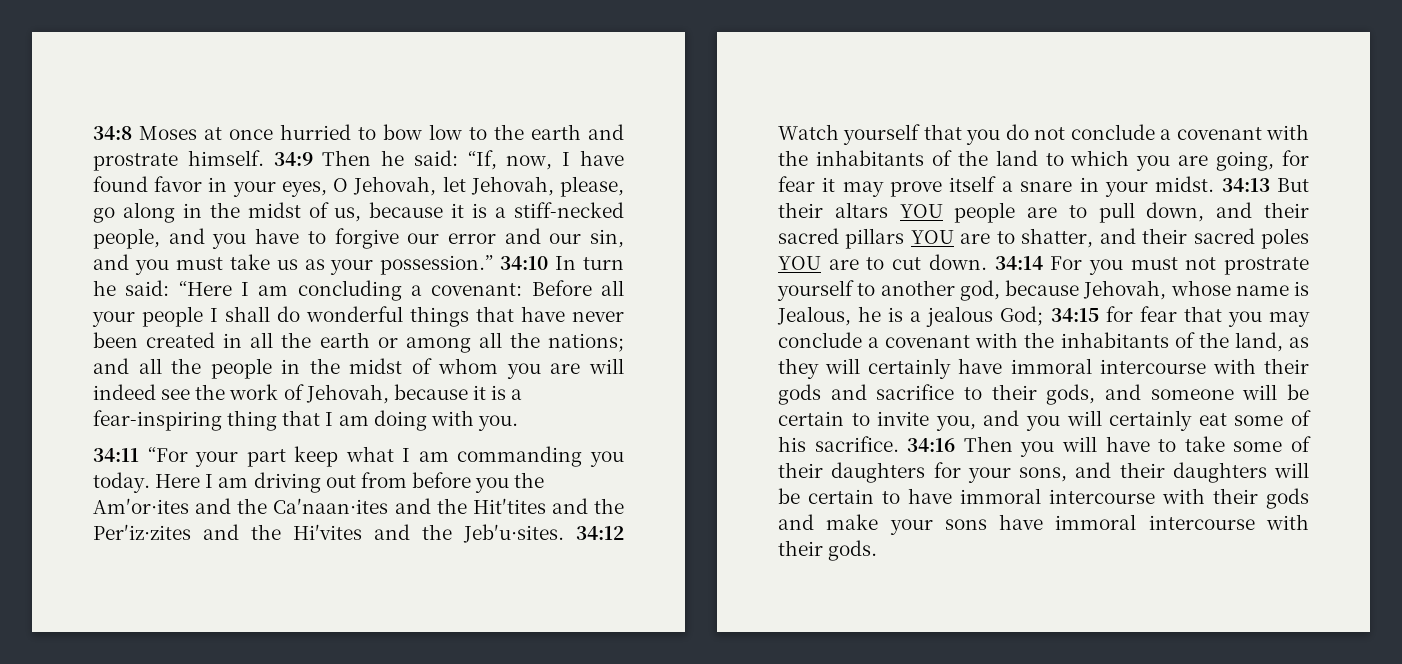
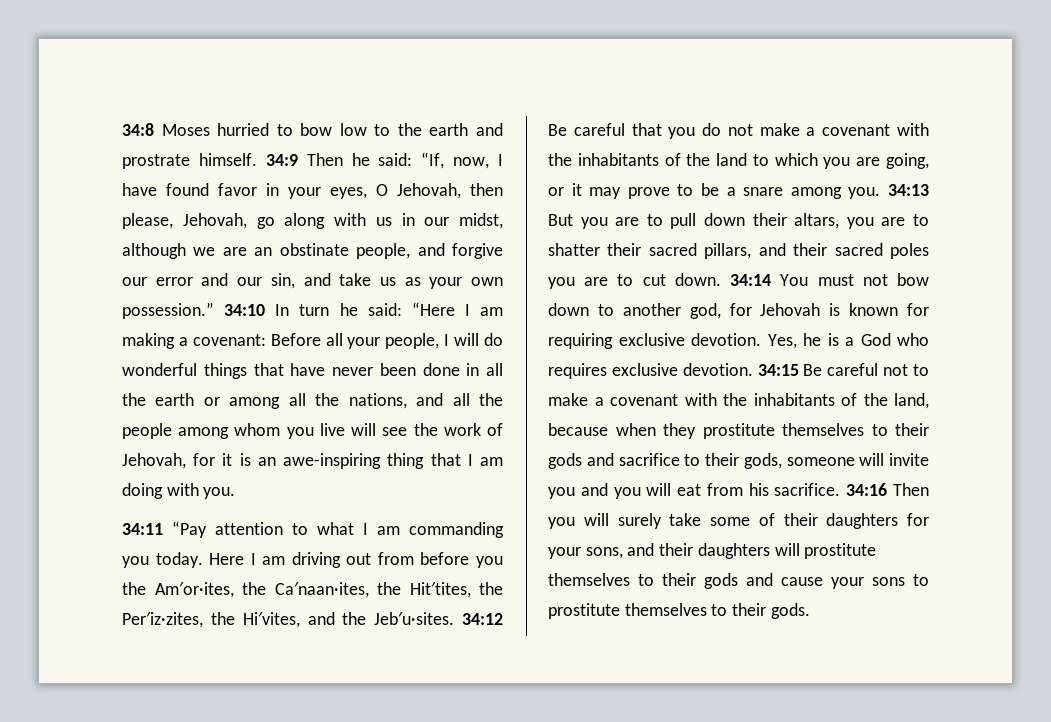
- 34:8 Moses at once hurried to bow low to the earth and prostrate himself.
+ 34:8 Moses hurried to bow low to the earth and prostrate himself.
- 34:9 Then he said: “If, now, I have found favor in your eyes, O Jehovah, let Jehovah, please, go along in the midst of us, because it is a stiff-necked people, and you have to forgive our error and our sin, and you must take us as your possession.”
+ 34:9 Then he said: “If, now, I have found favor in your eyes, O Jehovah, then please, Jehovah, go along with us in our midst, although we are an obstinate people, and forgive our error and our sin, and take us as your own possession.”
- 34:10 In turn he said: “Here I am concluding a covenant: Before all your people I shall do wonderful things that have never been created in all the earth or among all the nations; and all the people in the midst of whom you are will indeed see the work of Jehovah, because it is a fear-inspiring thing that I am doing with you.
+ 34:10 In turn he said: “Here I am making a covenant: Before all your people, I will do wonderful things that have never been done in all the earth or among all the nations, and all the people among whom you live will see the work of Jehovah, for it is an awe-inspiring thing that I am doing with you.
- 34:11 “For your part keep what I am commanding you today.
+ 34:11 “Pay attention to what I am commanding you today.
- Here I am driving out from before you the Am′or·ites and the Ca′naan·ites and the Hit′tites and the Per′iz·zites and the Hi′vites and the Jeb′u·sites.
+ Here I am driving out from before you the Am′or·ites, the Ca′naan·ites, the Hit′tites, the Per′iz·zites, the Hi′vites, and the Jeb′u·sites.
- 34:12 Watch yourself that you do not conclude a covenant with the inhabitants of the land to which you are going, for fear it may prove itself a snare in your midst. 34:13 But their altars YOU people are to pull down, and their sacred pillars YOU are to shatter, and their sacred poles YOU are to cut down.
+ 34:12 Be careful that you do not make a covenant with the inhabitants of the land to which you are going, or it may prove to be a snare among you. 34:13 But you are to pull down their altars, you are to shatter their sacred pillars, and their sacred poles you are to cut down.
- 34:14 For you must not prostrate yourself to another god, because Jehovah, whose name is Jealous, he is a jealous God; 34:15 for fear that you may conclude a covenant with the inhabitants of the land, as they will certainly have immoral intercourse with their gods and sacrifice to their gods, and someone will be certain to invite you, and you will certainly eat some of his sacrifice.
+ 34:14 You must not bow down to another god, for Jehovah is known for requiring exclusive devotion. Yes, he is a God who requires exclusive devotion. 34:15 Be careful not to make a covenant with the inhabitants of the land, because when they prostitute themselves to their gods and sacrifice to their gods, someone will invite you and you will eat from his sacrifice.
- 34:16 Then you will have to take some of their daughters for your sons, and their daughters will be certain to have immoral intercourse with their gods and make your sons have immoral intercourse with their gods.
+ 34:16 Then you will surely take some of their daughters for your sons, and their daughters will prostitute themselves to their gods and cause your sons to prostitute themselves to their gods.

